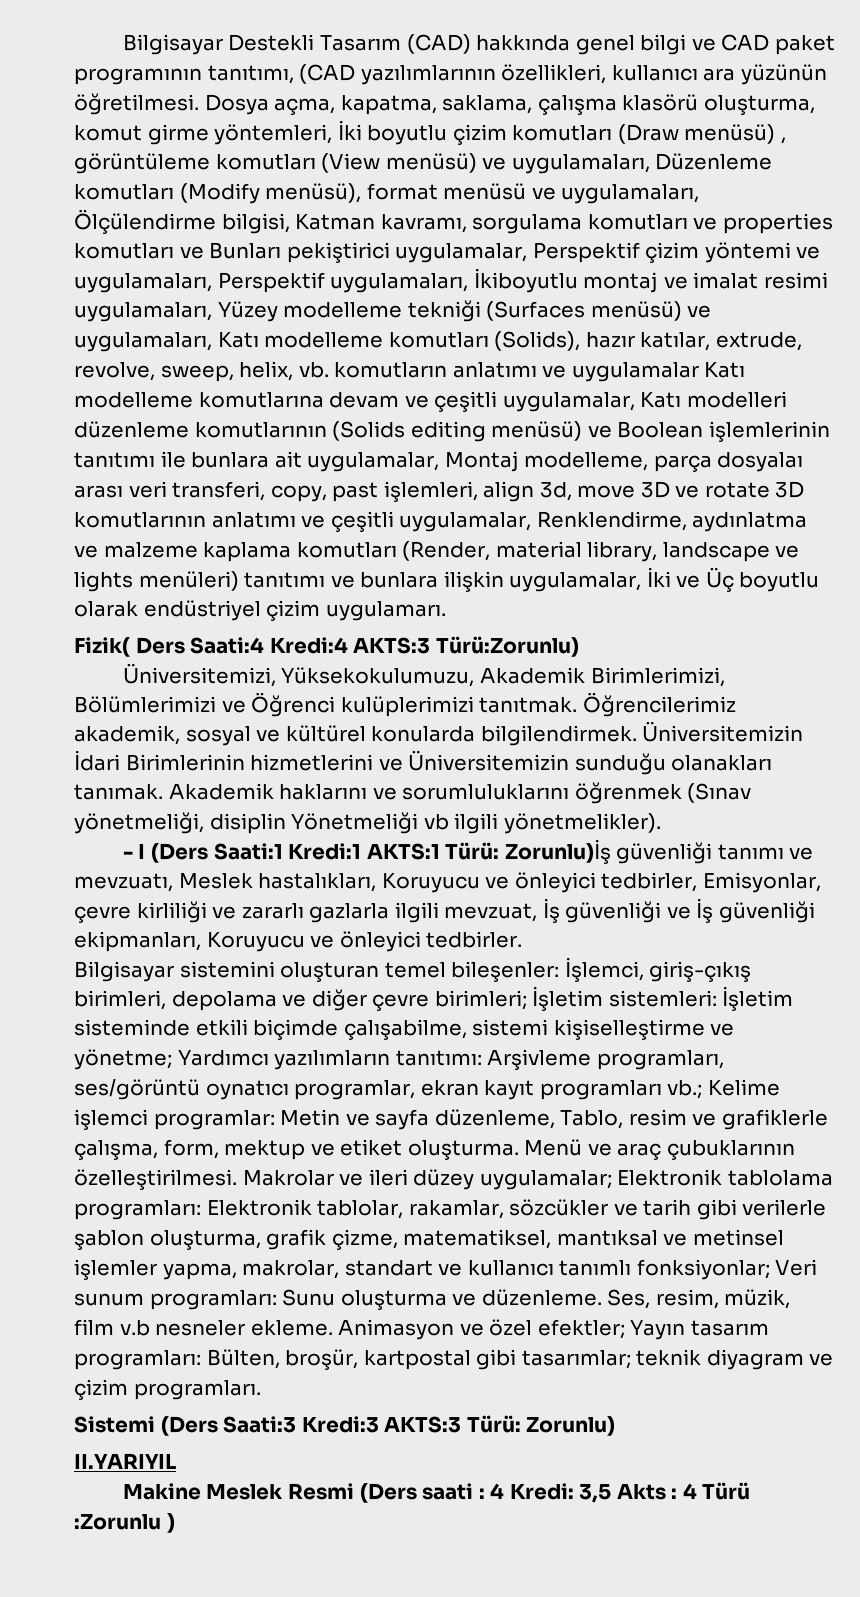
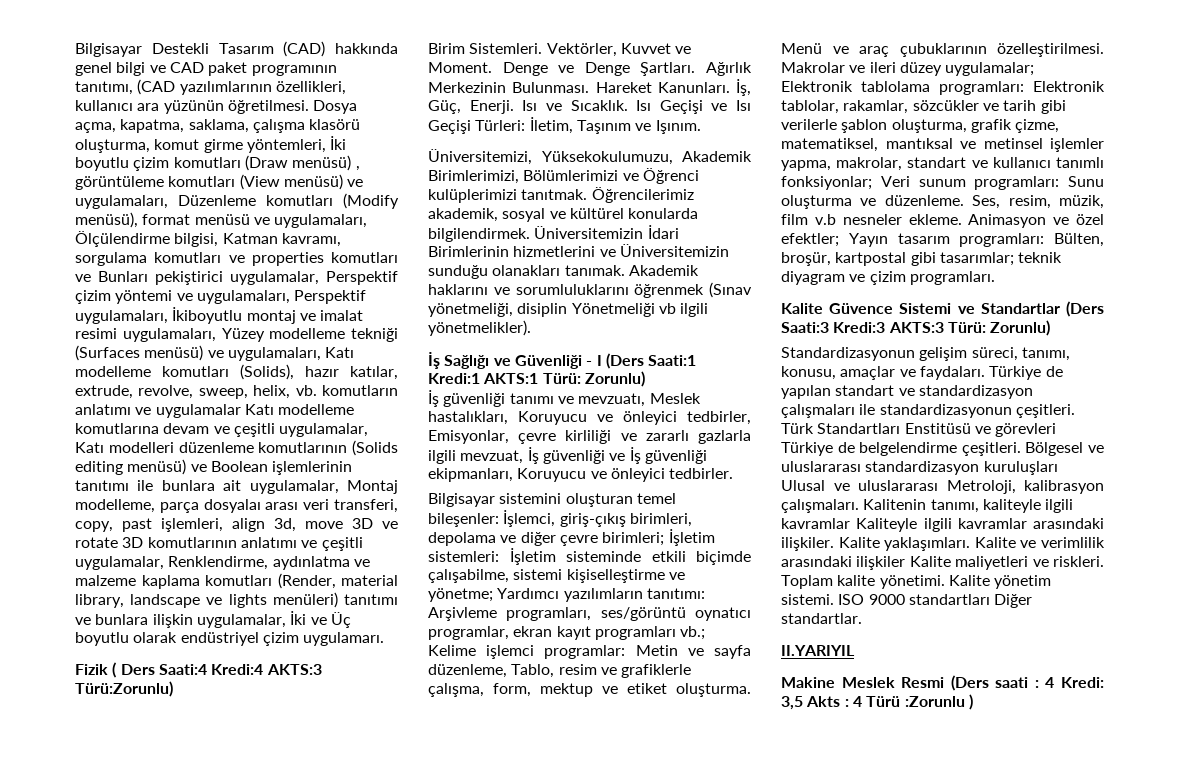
- Fizik( Ders Saati:4 Kredi:4 AKTS:3 Türü:Zorunlu)
+ Fizik ( Ders Saati:4 Kredi:4 AKTS:3 Türü:Zorunlu)
+ Birim Sistemleri. Vektörler, Kuvvet ve Moment. Denge ve Denge Şartları. Ağırlık Merkezinin Bulunması. Hareket Kanunları. İş, Güç, Enerji. Isı ve Sıcaklık. Isı Geçişi ve Isı Geçişi Türleri: İletim, Taşınım ve Işınım.
- - I (Ders Saati:1 Kredi:1 AKTS:1 Türü: Zorunlu)İş güvenliği tanımı ve mevzuatı, Meslek hastalıkları, Koruyucu ve önleyici tedbirler, Emisyonlar, çevre kirliliği ve zararlı gazlarla ilgili mevzuat, İş güvenliği ve İş güvenliği ekipmanları, Koruyucu ve önleyici tedbirler.
+ İş Sağlığı ve Güvenliği - I (Ders Saati:1 Kredi:1 AKTS:1 Türü: Zorunlu)
+ İş güvenliği tanımı ve mevzuatı, Meslek hastalıkları, Koruyucu ve önleyici tedbirler, Emisyonlar, çevre kirliliği ve zararlı gazlarla ilgili mevzuat, İş güvenliği ve İş güvenliği ekipmanları, Koruyucu ve önleyici tedbirler.
- Sistemi (Ders Saati:3 Kredi:3 AKTS:3 Türü: Zorunlu)
+ Kalite Güvence Sistemi ve Standartlar (Ders Saati:3 Kredi:3 AKTS:3 Türü: Zorunlu)
+ Standardizasyonun gelişim süreci, tanımı, konusu, amaçlar ve faydaları. Türkiye de yapılan standart ve standardizasyon çalışmaları ile standardizasyonun çeşitleri. Türk Standartları Enstitüsü ve görevleri Türkiye de belgelendirme çeşitleri. Bölgesel ve uluslararası standardizasyon kuruluşları Ulusal ve uluslararası Metroloji, kalibrasyon çalışmaları. Kalitenin tanımı, kaliteyle ilgili kavramlar Kaliteyle ilgili kavramlar arasındaki ilişkiler. Kalite yaklaşımları. Kalite ve verimlilik arasındaki ilişkiler Kalite maliyetleri ve riskleri. Toplam kalite yönetimi. Kalite yönetim sistemi. ISO 9000 standartları Diğer standartlar.

